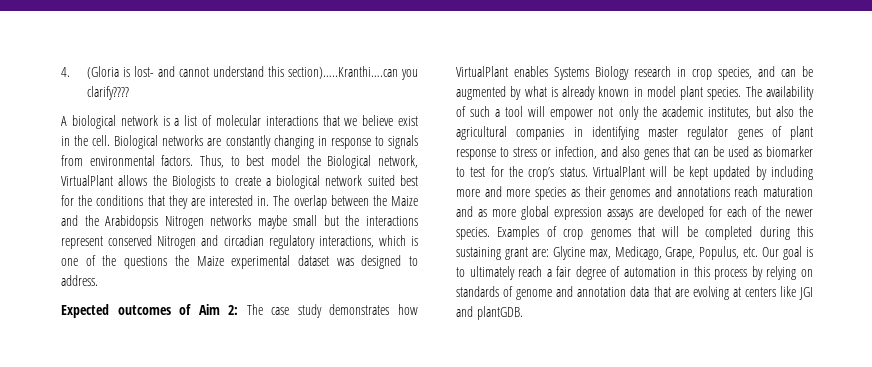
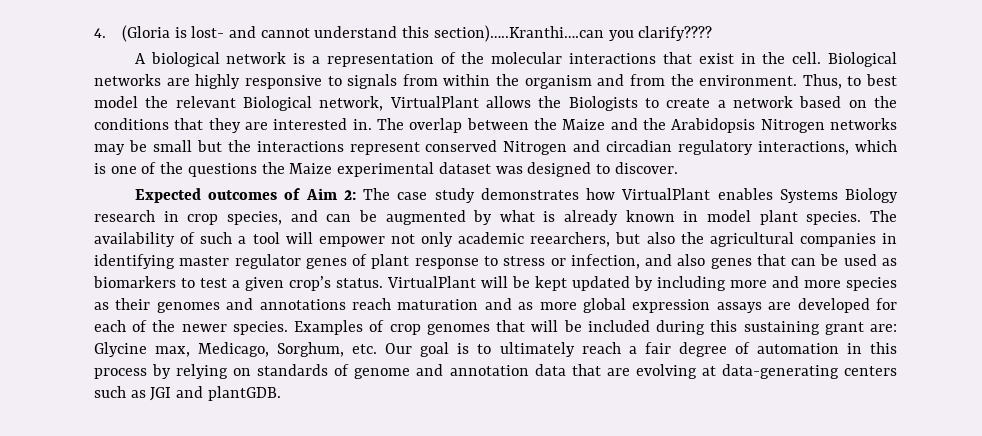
- A biological network is a list of molecular interactions that we believe exist in the cell.
+ A biological network is a representation of the molecular interactions that exist in the cell.
- Biological networks are constantly changing in response to signals from environmental factors.
+ Biological networks are highly responsive to signals from within the organism and from the environment.
- Thus, to best model the Biological network, VirtualPlant allows the Biologists to create a biological network suited best for the conditions that they are interested in.
+ Thus, to best model the relevant Biological network, VirtualPlant allows the Biologists to create a network based on the conditions that they are interested in.
- The overlap between the Maize and the Arabidopsis Nitrogen networks maybe small but the interactions represent conserved Nitrogen and circadian regulatory interactions, which is one of the questions the Maize experimental dataset was designed to address.
+ The overlap between the Maize and the Arabidopsis Nitrogen networks may be small but the interactions represent conserved Nitrogen and circadian regulatory interactions, which is one of the questions the Maize experimental dataset was designed to discover.
- The availability of such a tool will empower not only the academic institutes, but also the agricultural companies in identifying master regulator genes of plant response to stress or infection, and also genes that can be used as biomarker to test for the crop’s status.
+ The availability of such a tool will empower not only academic reearchers, but also the agricultural companies in identifying master regulator genes of plant response to stress or infection, and also genes that can be used as biomarkers to test a given crop’s status.
- Examples of crop genomes that will be completed during this sustaining grant are: Glycine max, Medicago, Grape, Populus, etc. Our goal is to ultimately reach a fair degree of automation in this process by relying on standards of genome and annotation data that are evolving at centers like JGI and plantGDB.
+ Examples of crop genomes that will be included during this sustaining grant are: Glycine max, Medicago, Sorghum, etc. Our goal is to ultimately reach a fair degree of automation in this process by relying on standards of genome and annotation data that are evolving at data-generating centers such as JGI and plantGDB.

